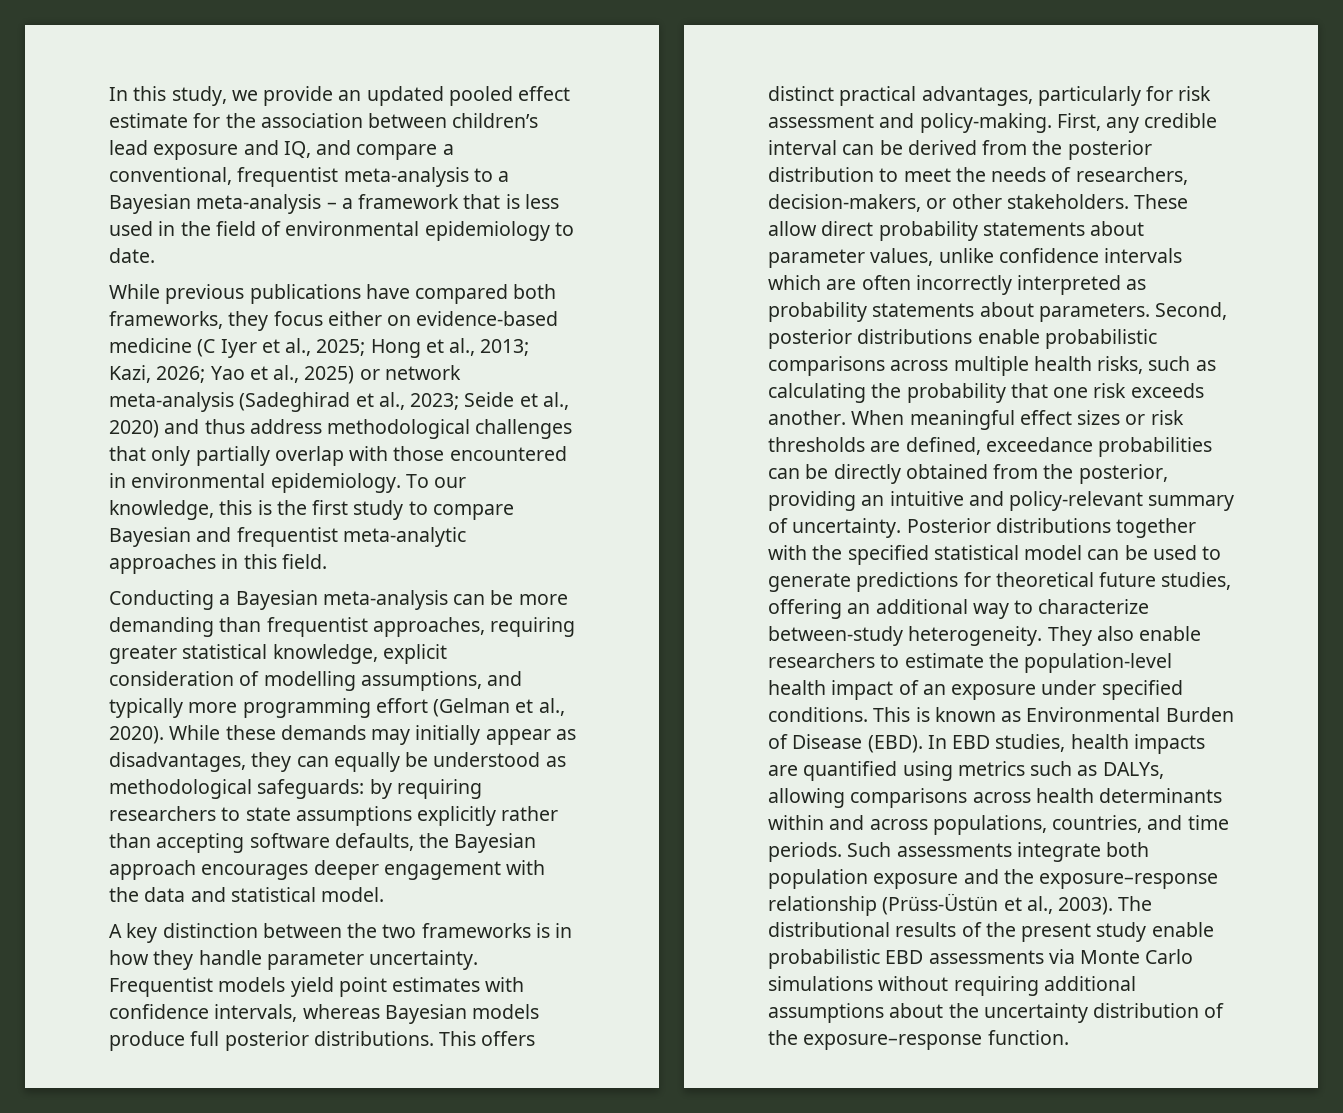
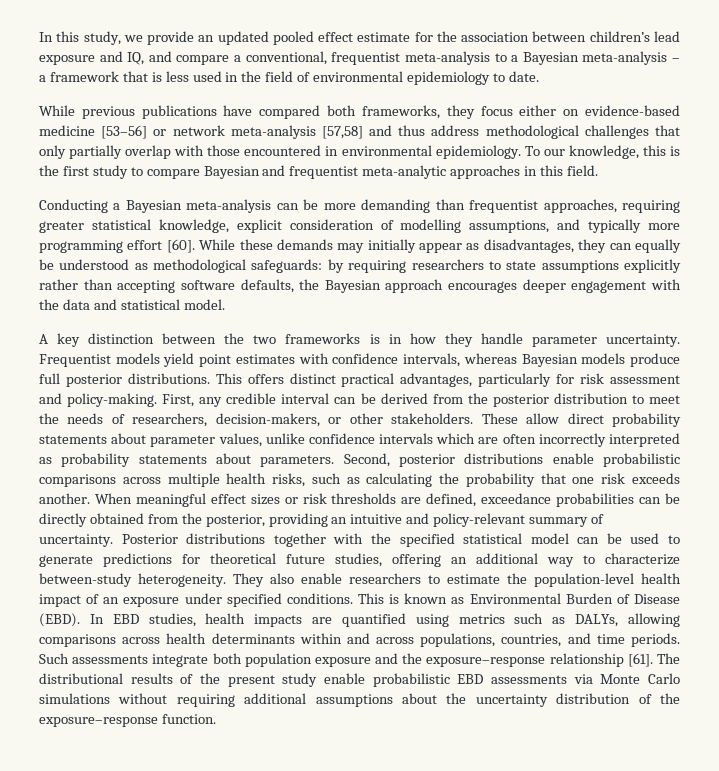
- While previous publications have compared both frameworks, they focus either on evidence-based medicine (C Iyer et al., 2025; Hong et al., 2013; Kazi, 2026; Yao et al., 2025) or network meta-analysis (Sadeghirad et al., 2023; Seide et al., 2020) and thus address methodological challenges that only partially overlap with those encountered in environmental epidemiology.
+ While previous publications have compared both frameworks, they focus either on evidence-based medicine [53–56] or network meta-analysis [57,58] and thus address methodological challenges that only partially overlap with those encountered in environmental epidemiology.
- Conducting a Bayesian meta-analysis can be more demanding than frequentist approaches, requiring greater statistical knowledge, explicit consideration of modelling assumptions, and typically more programming effort (Gelman et al., 2020).
+ Conducting a Bayesian meta-analysis can be more demanding than frequentist approaches, requiring greater statistical knowledge, explicit consideration of modelling assumptions, and typically more programming effort [60].
- Such assessments integrate both population exposure and the exposure–response relationship (Prüss-Üstün et al., 2003).
+ Such assessments integrate both population exposure and the exposure–response relationship [61].

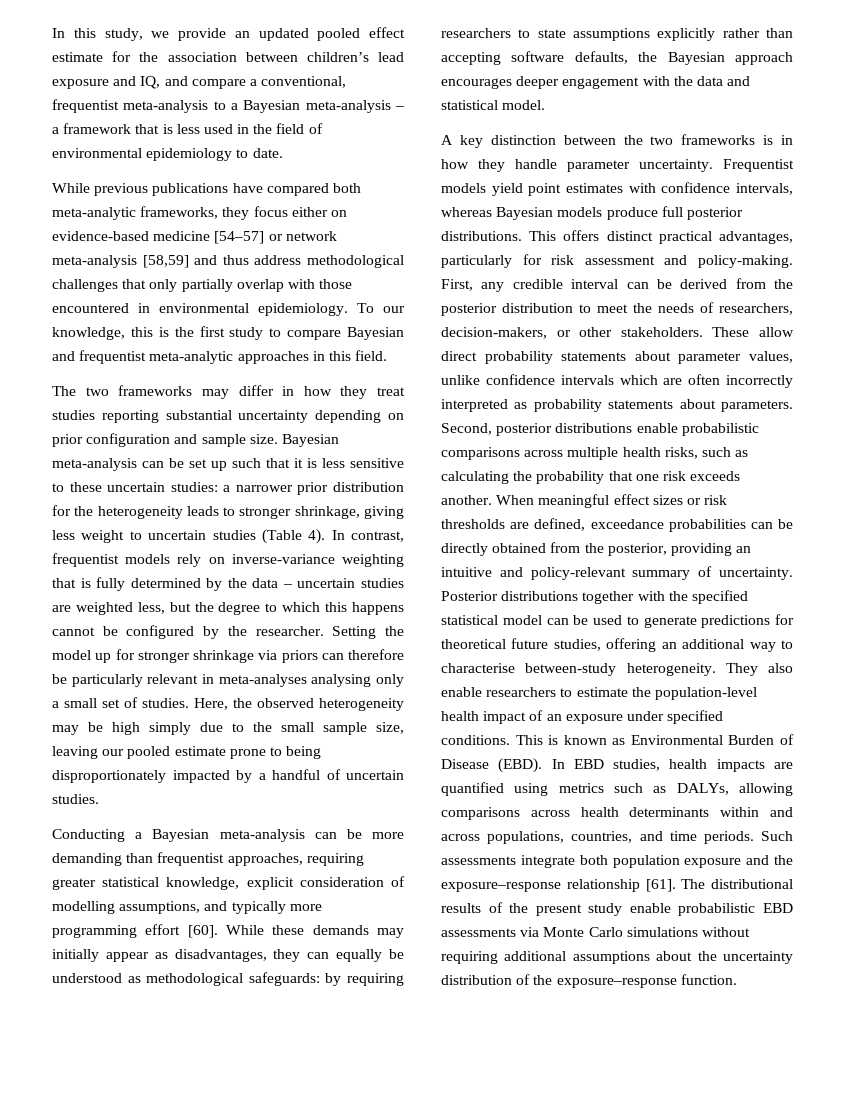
- While previous publications have compared both frameworks, they focus either on evidence-based medicine [53–56] or network meta-analysis [57,58] and thus address methodological challenges that only partially overlap with those encountered in environmental epidemiology.
+ While previous publications have compared both meta-analytic frameworks, they focus either on evidence-based medicine [54–57] or network meta-analysis [58,59] and thus address methodological challenges that only partially overlap with those encountered in environmental epidemiology.
+ The two frameworks may differ in how they treat studies reporting substantial uncertainty depending on prior configuration and sample size. Bayesian meta-analysis can be set up such that it is less sensitive to these uncertain studies: a narrower prior distribution for the heterogeneity leads to stronger shrinkage, giving less weight to uncertain studies (Table 4). In contrast, frequentist models rely on inverse-variance weighting that is fully determined by the data – uncertain studies are weighted less, but the degree to which this happens cannot be configured by the researcher. Setting the model up for stronger shrinkage via priors can therefore be particularly relevant in meta-analyses analysing only a small set of studies. Here, the observed heterogeneity may be high simply due to the small sample size, leaving our pooled estimate prone to being disproportionately impacted by a handful of uncertain studies.
- Posterior distributions together with the specified statistical model can be used to generate predictions for theoretical future studies, offering an additional way to characterize between-study heterogeneity.
+ Posterior distributions together with the specified statistical model can be used to generate predictions for theoretical future studies, offering an additional way to characterise between-study heterogeneity.

